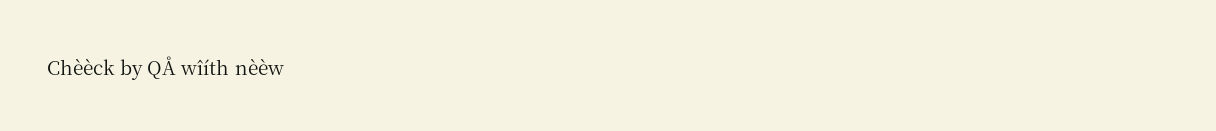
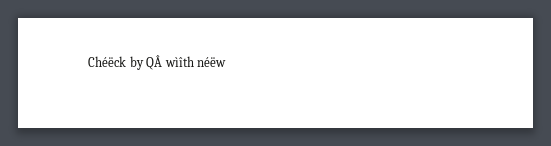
- Chèèck by QÅ wîíth nèèw
+ Chéëck by QÂ wìîth néëw

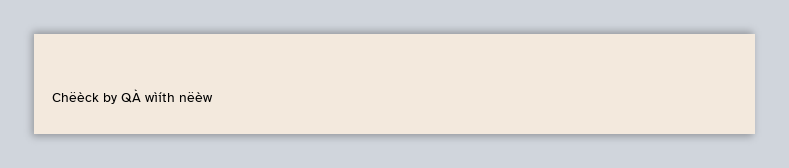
- Chéëck by QÂ wìîth néëw
+ Chëèck by QÀ wìíth nëèw

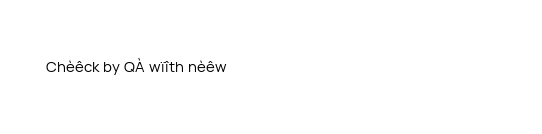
- Chëèck by QÀ wìíth nëèw
+ Chèêck by QÀ wïîth nèêw

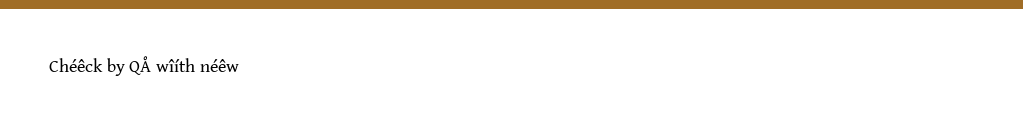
- Chèêck by QÀ wïîth nèêw
+ Chéêck by QÅ wîíth néêw

